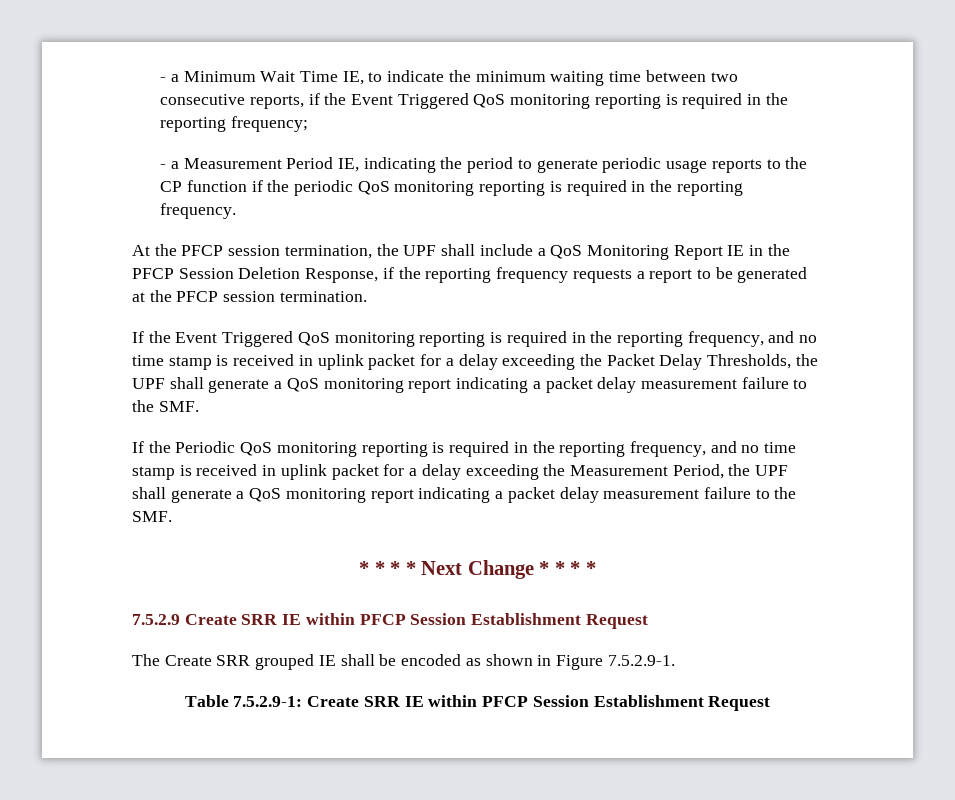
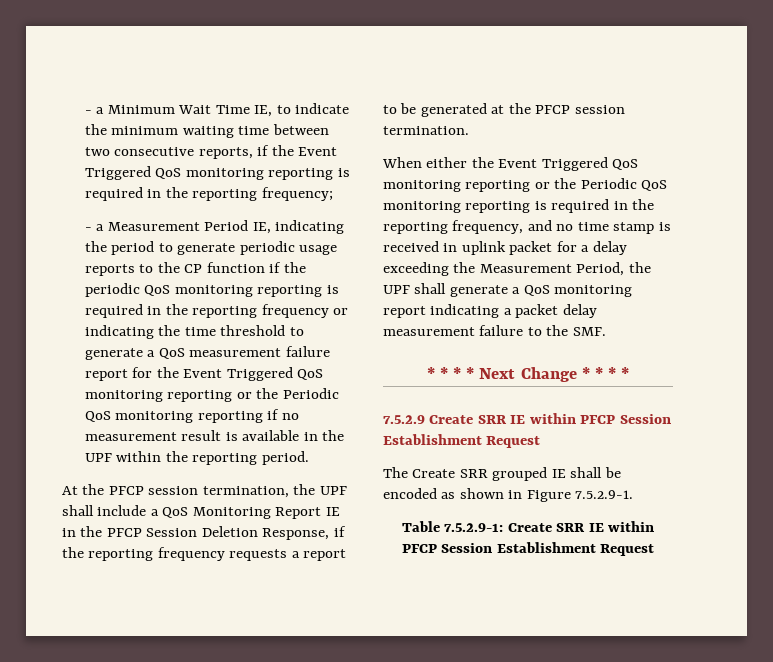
- - a Measurement Period IE, indicating the period to generate periodic usage reports to the CP function if the periodic QoS monitoring reporting is required in the reporting frequency.
+ - a Measurement Period IE, indicating the period to generate periodic usage reports to the CP function if the periodic QoS monitoring reporting is required in the reporting frequency or indicating the time threshold to generate a QoS measurement failure report for the Event Triggered QoS monitoring reporting or the Periodic QoS monitoring reporting if no measurement result is available in the UPF within the reporting period.
- If the Event Triggered QoS monitoring reporting is required in the reporting frequency, and no time stamp is received in uplink packet for a delay exceeding the Packet Delay Thresholds, the UPF shall generate a QoS monitoring report indicating a packet delay measurement failure to the SMF.
- If the Periodic QoS monitoring reporting is required in the reporting frequency, and no time stamp is received in uplink packet for a delay exceeding the Measurement Period, the UPF shall generate a QoS monitoring report indicating a packet delay measurement failure to the SMF.
+ When either the Event Triggered QoS monitoring reporting or the Periodic QoS monitoring reporting is required in the reporting frequency, and no time stamp is received in uplink packet for a delay exceeding the Measurement Period, the UPF shall generate a QoS monitoring report indicating a packet delay measurement failure to the SMF.

